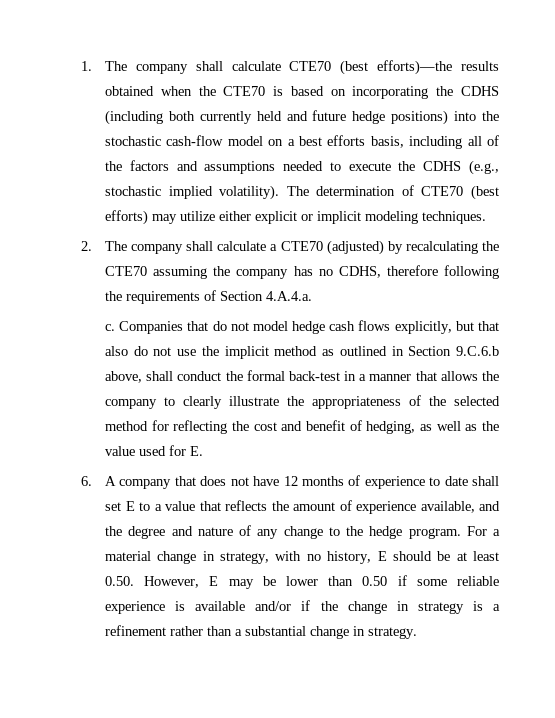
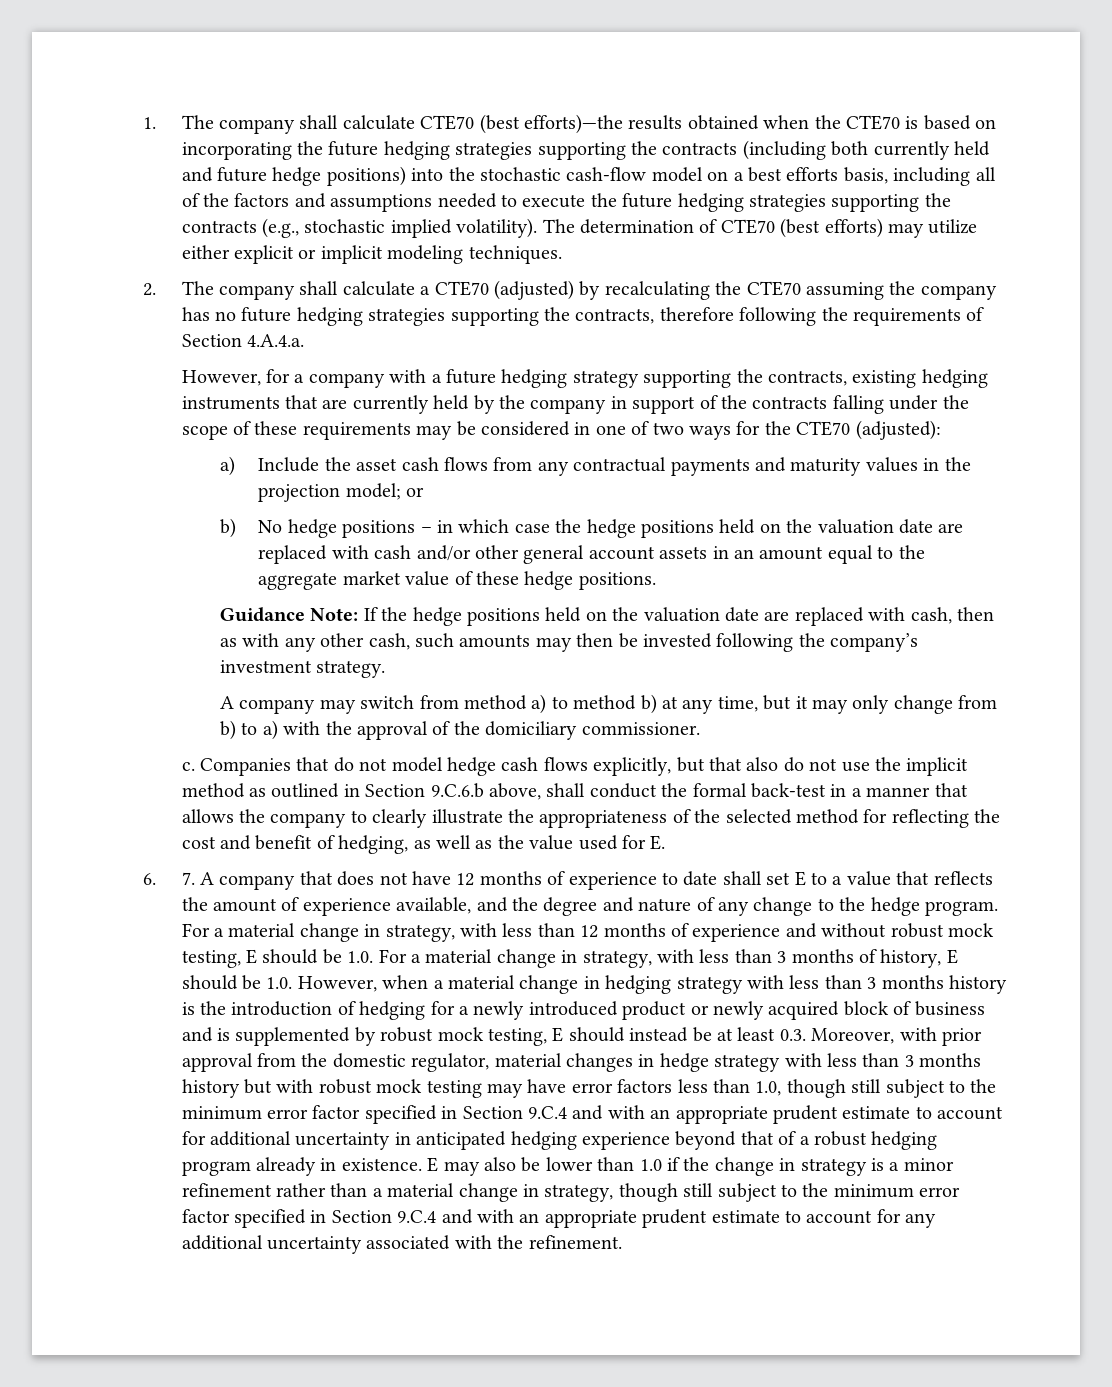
- 1. The company shall calculate CTE70 (best efforts)—the results obtained when the CTE70 is based on incorporating the CDHS (including both currently held and future hedge positions) into the stochastic cash-flow model on a best efforts basis, including all of the factors and assumptions needed to execute the CDHS (e.g., stochastic implied volatility).
+ 1. The company shall calculate CTE70 (best efforts)—the results obtained when the CTE70 is based on incorporating the future hedging strategies supporting the contracts (including both currently held and future hedge positions) into the stochastic cash-flow model on a best efforts basis, including all of the factors and assumptions needed to execute the future hedging strategies supporting the contracts (e.g., stochastic implied volatility).
- 2. The company shall calculate a CTE70 (adjusted) by recalculating the CTE70 assuming the company has no CDHS, therefore following the requirements of Section 4.A.4.a.
+ 2. The company shall calculate a CTE70 (adjusted) by recalculating the CTE70 assuming the company has no future hedging strategies supporting the contracts, therefore following the requirements of Section 4.A.4.a.
+ However, for a company with a future hedging strategy supporting the contracts, existing hedging instruments that are currently held by the company in support of the contracts falling under the scope of these requirements may be considered in one of two ways for the CTE70 (adjusted):
+ a) Include the asset cash flows from any contractual payments and maturity values in the projection model; or
+ b) No hedge positions – in which case the hedge positions held on the valuation date are replaced with cash and/or other general account assets in an amount equal to the aggregate market value of these hedge positions.
+ Guidance Note: If the hedge positions held on the valuation date are replaced with cash, then as with any other cash, such amounts may then be invested following the company’s investment strategy.
+ A company may switch from method a) to method b) at any time, but it may only change from b) to a) with the approval of the domiciliary commissioner.
- 6. A company that does not have 12 months of experience to date shall set E to a value that reflects the amount of experience available, and the degree and nature of any change to the hedge program.
+ 6. 7. A company that does not have 12 months of experience to date shall set E to a value that reflects the amount of experience available, and the degree and nature of any change to the hedge program.
- For a material change in strategy, with no history, E should be at least 0.50. However, E may be lower than 0.50 if some reliable experience is available and/or if the change in strategy is a refinement rather than a substantial change in strategy.
+ For a material change in strategy, with less than 12 months of experience and without robust mock testing, E should be 1.0. For a material change in strategy, with less than 3 months of history, E should be 1.0. However, when a material change in hedging strategy with less than 3 months history is the introduction of hedging for a newly introduced product or newly acquired block of business and is supplemented by robust mock testing, E should instead be at least 0.3. Moreover, with prior approval from the domestic regulator, material changes in hedge strategy with less than 3 months history but with robust mock testing may have error factors less than 1.0, though still subject to the minimum error factor specified in Section 9.C.4 and with an appropriate prudent estimate to account for additional uncertainty in anticipated hedging experience beyond that of a robust hedging program already in existence. E may also be lower than 1.0 if the change in strategy is a minor refinement rather than a material change in strategy, though still subject to the minimum error factor specified in Section 9.C.4 and with an appropriate prudent estimate to account for any additional uncertainty associated with the refinement.

